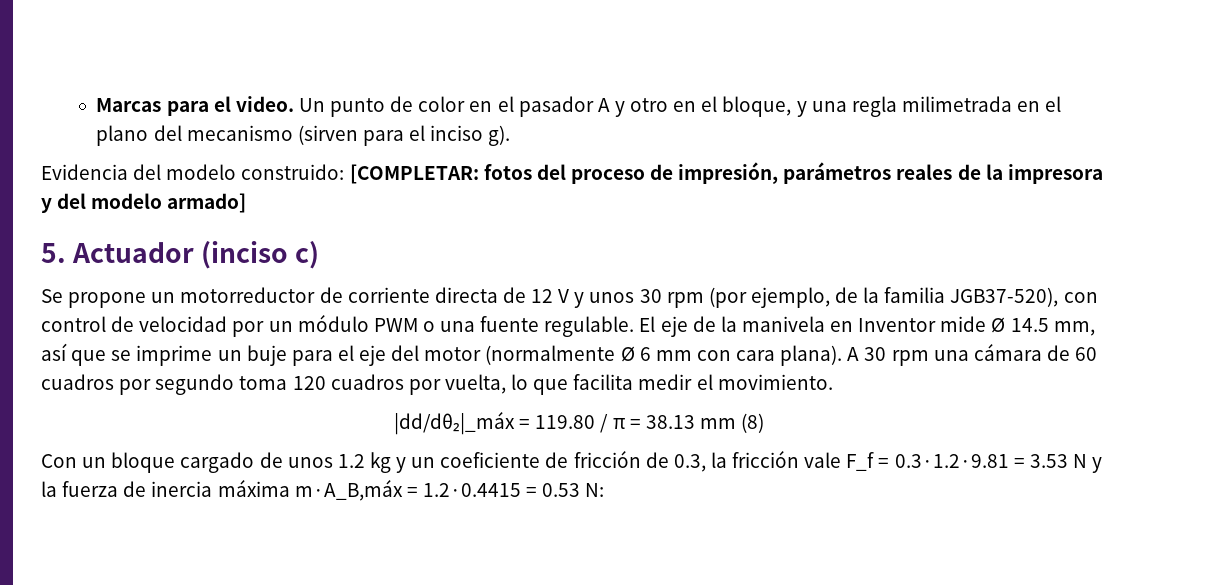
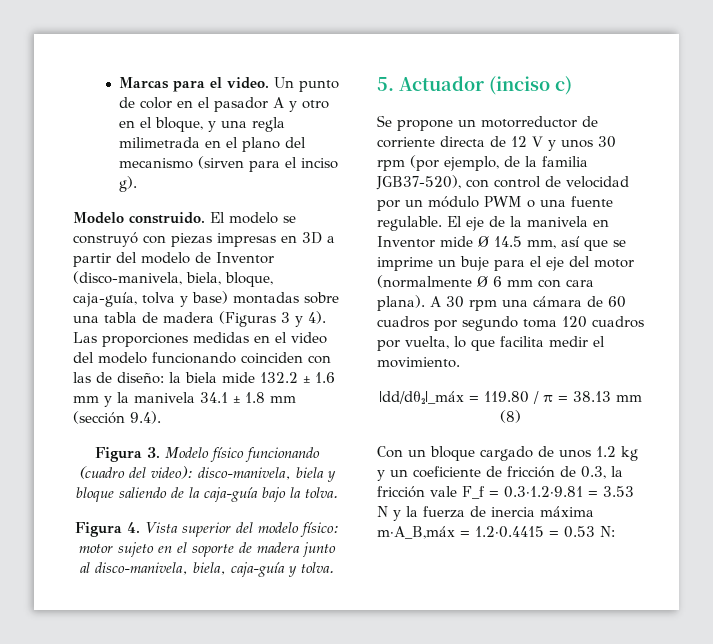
- Evidencia del modelo construido: [COMPLETAR: fotos del proceso de impresión, parámetros reales de la impresora y del modelo armado]
+ Modelo construido. El modelo se construyó con piezas impresas en 3D a partir del modelo de Inventor (disco-manivela, biela, bloque, caja-guía, tolva y base) montadas sobre una tabla de madera (Figuras 3 y 4). Las proporciones medidas en el video del modelo funcionando coinciden con las de diseño: la biela mide 132.2 ± 1.6 mm y la manivela 34.1 ± 1.8 mm (sección 9.4).
+ Figura 3. Modelo físico funcionando (cuadro del video): disco-manivela, biela y bloque saliendo de la caja-guía bajo la tolva.
+ Figura 4. Vista superior del modelo físico: motor sujeto en el soporte de madera junto al disco-manivela, biela, caja-guía y tolva.

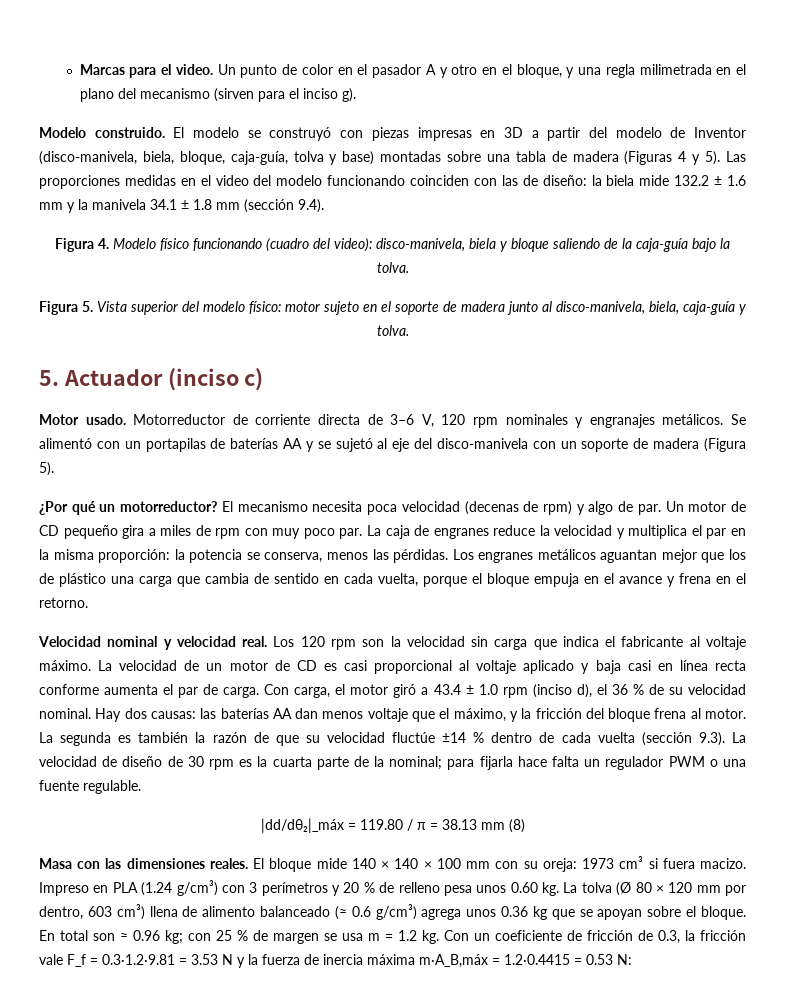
- El modelo se construyó con piezas impresas en 3D a partir del modelo de Inventor (disco-manivela, biela, bloque, caja-guía, tolva y base) montadas sobre una tabla de madera (Figuras 3 y 4).
+ El modelo se construyó con piezas impresas en 3D a partir del modelo de Inventor (disco-manivela, biela, bloque, caja-guía, tolva y base) montadas sobre una tabla de madera (Figuras 4 y 5).
- Figura 3. Modelo físico funcionando (cuadro del video): disco-manivela, biela y bloque saliendo de la caja-guía bajo la tolva.
+ Figura 4. Modelo físico funcionando (cuadro del video): disco-manivela, biela y bloque saliendo de la caja-guía bajo la tolva.
- Figura 4. Vista superior del modelo físico: motor sujeto en el soporte de madera junto al disco-manivela, biela, caja-guía y tolva.
+ Figura 5. Vista superior del modelo físico: motor sujeto en el soporte de madera junto al disco-manivela, biela, caja-guía y tolva.
- Se propone un motorreductor de corriente directa de 12 V y unos 30 rpm (por ejemplo, de la familia JGB37-520), con control de velocidad por un módulo PWM o una fuente regulable. El eje de la manivela en Inventor mide Ø 14.5 mm, así que se imprime un buje para el eje del motor (normalmente Ø 6 mm con cara plana). A 30 rpm una cámara de 60 cuadros por segundo toma 120 cuadros por vuelta, lo que facilita medir el movimiento.
+ Motor usado. Motorreductor de corriente directa de 3–6 V, 120 rpm nominales y engranajes metálicos. Se alimentó con un portapilas de baterías AA y se sujetó al eje del disco-manivela con un soporte de madera (Figura 5).
+ ¿Por qué un motorreductor? El mecanismo necesita poca velocidad (decenas de rpm) y algo de par. Un motor de CD pequeño gira a miles de rpm con muy poco par. La caja de engranes reduce la velocidad y multiplica el par en la misma proporción: la potencia se conserva, menos las pérdidas. Los engranes metálicos aguantan mejor que los de plástico una carga que cambia de sentido en cada vuelta, porque el bloque empuja en el avance y frena en el retorno.
+ Velocidad nominal y velocidad real. Los 120 rpm son la velocidad sin carga que indica el fabricante al voltaje máximo. La velocidad de un motor de CD es casi proporcional al voltaje aplicado y baja casi en línea recta conforme aumenta el par de carga. Con carga, el motor giró a 43.4 ± 1.0 rpm (inciso d), el 36 % de su velocidad nominal. Hay dos causas: las baterías AA dan menos voltaje que el máximo, y la fricción del bloque frena al motor. La segunda es también la razón de que su velocidad fluctúe ±14 % dentro de cada vuelta (sección 9.3). La velocidad de diseño de 30 rpm es la cuarta parte de la nominal; para fijarla hace falta un regulador PWM o una fuente regulable.
- Con un bloque cargado de unos 1.2 kg y un coeficiente de fricción de 0.3, la fricción vale F_f = 0.3·1.2·9.81 = 3.53 N y la fuerza de inercia máxima m·A_B,máx = 1.2·0.4415 = 0.53 N:
+ Masa con las dimensiones reales. El bloque mide 140 × 140 × 100 mm con su oreja: 1973 cm³ si fuera macizo. Impreso en PLA (1.24 g/cm³) con 3 perímetros y 20 % de relleno pesa unos 0.60 kg. La tolva (Ø 80 × 120 mm por dentro, 603 cm³) llena de alimento balanceado (≈ 0.6 g/cm³) agrega unos 0.36 kg que se apoyan sobre el bloque. En total son ≈ 0.96 kg; con 25 % de margen se usa m = 1.2 kg. Con un coeficiente de fricción de 0.3, la fricción vale F_f = 0.3·1.2·9.81 = 3.53 N y la fuerza de inercia máxima m·A_B,máx = 1.2·0.4415 = 0.53 N:

